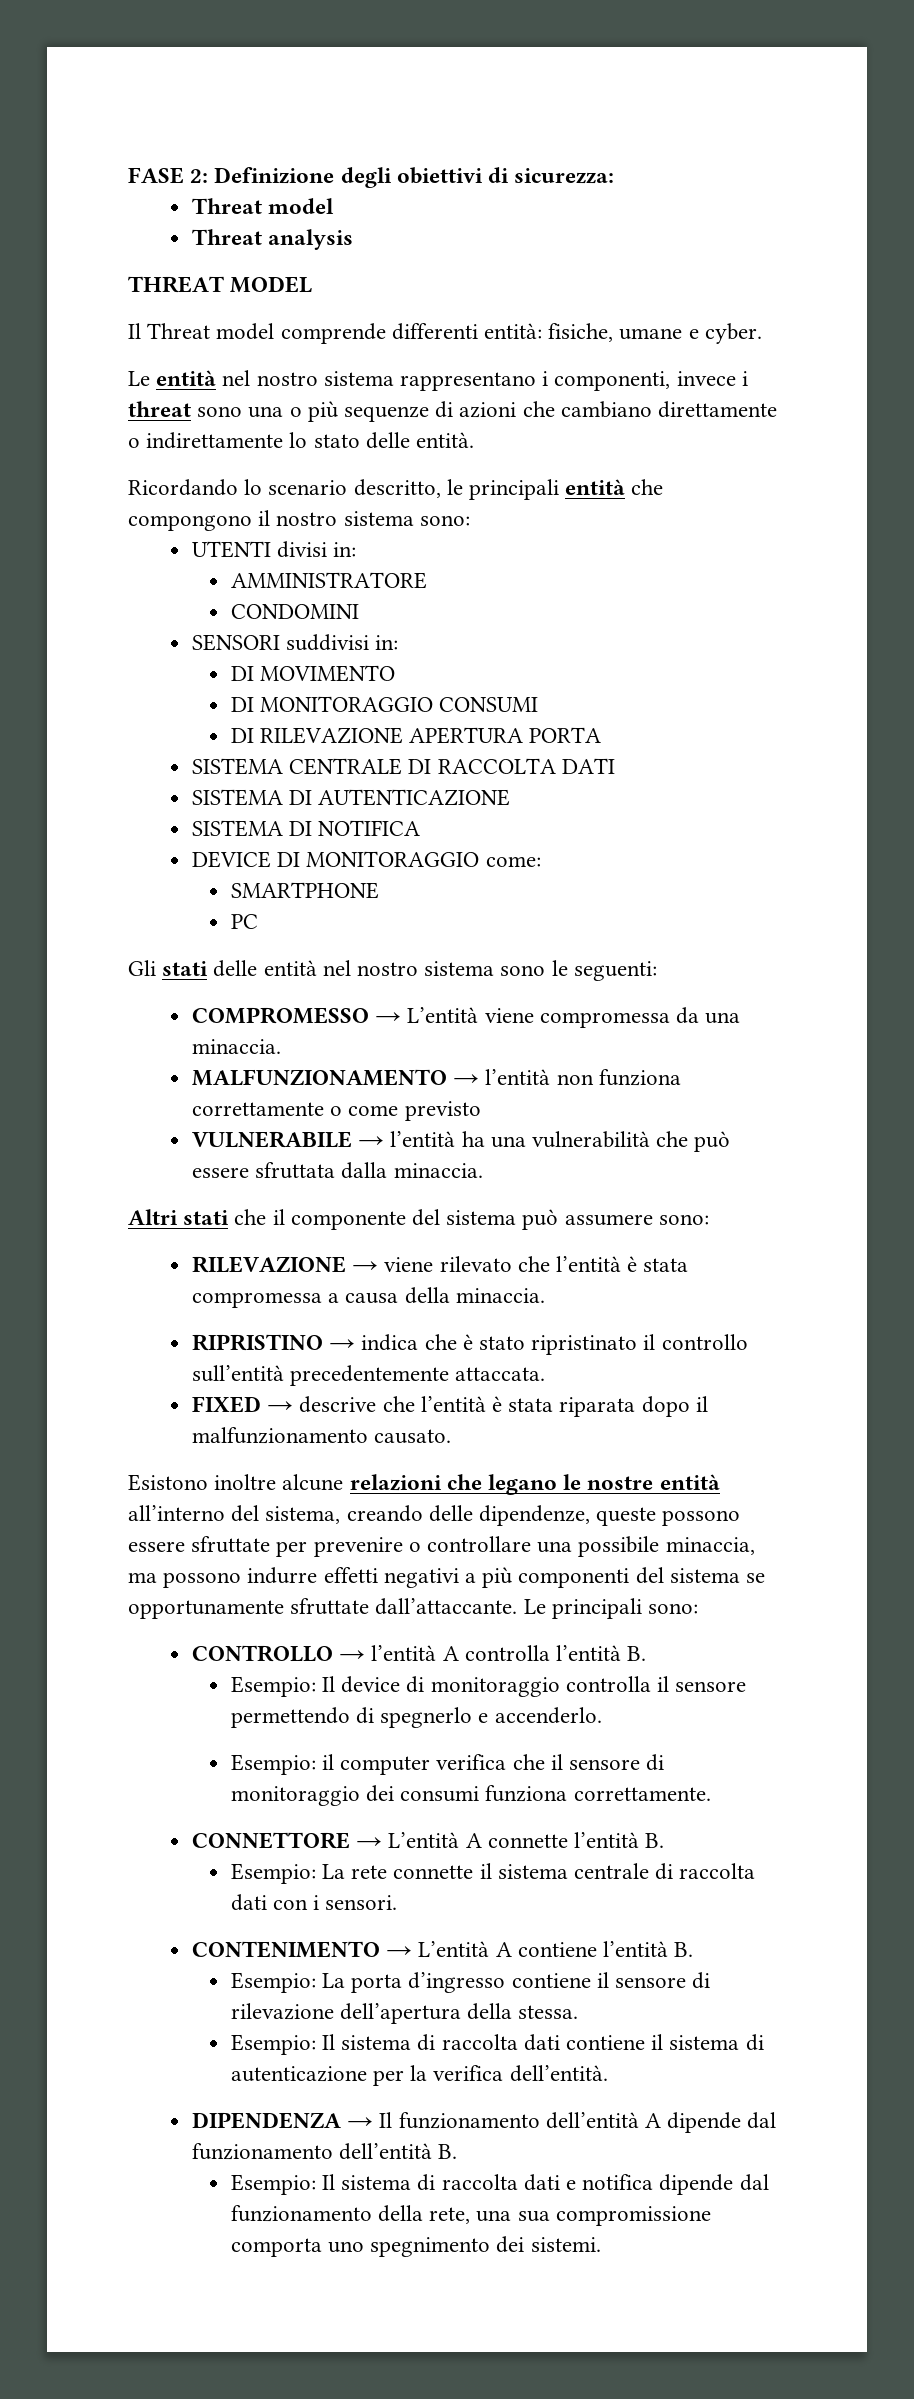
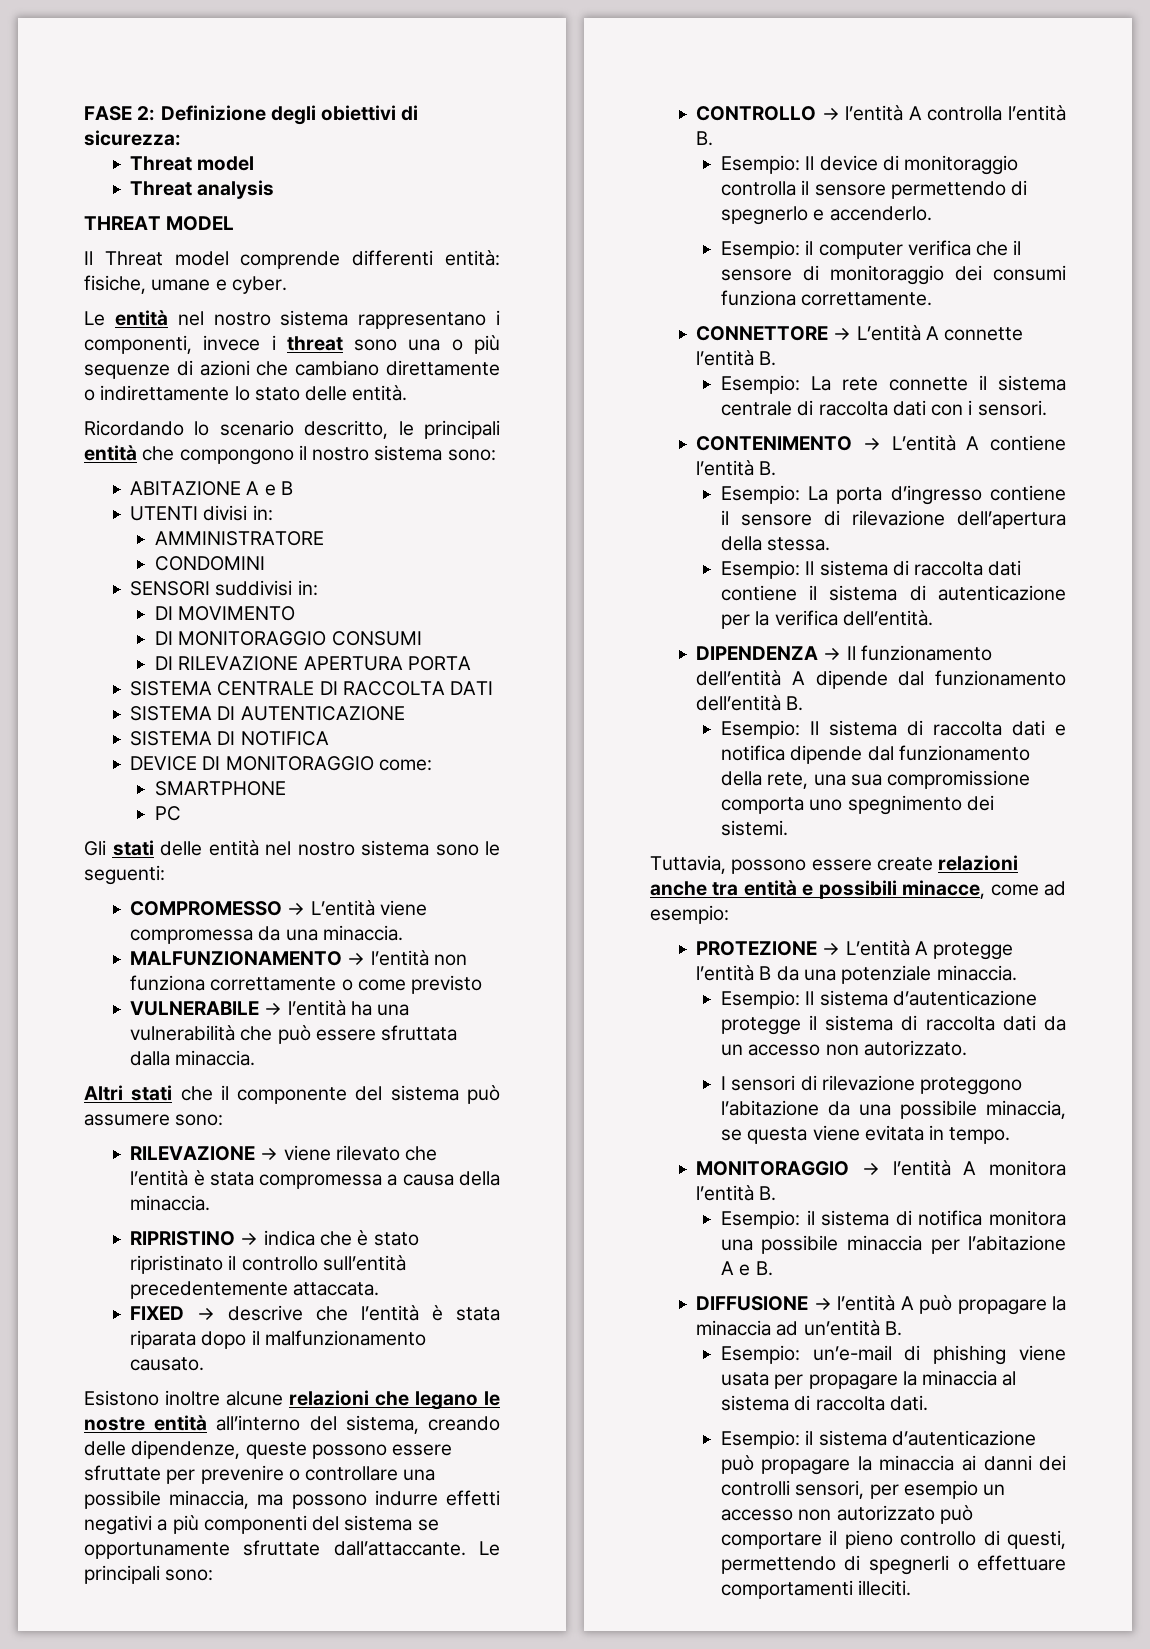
+ ABITAZIONE A e B
+ Tuttavia, possono essere create relazioni anche tra entità e possibili minacce, come ad esempio:
+ PROTEZIONE → L’entità A protegge l’entità B da una potenziale minaccia.
+ Esempio: Il sistema d’autenticazione protegge il sistema di raccolta dati da un accesso non autorizzato.
+ I sensori di rilevazione proteggono l’abitazione da una possibile minaccia, se questa viene evitata in tempo.
+ MONITORAGGIO → l’entità A monitora l’entità B.
+ Esempio: il sistema di notifica monitora una possibile minaccia per l’abitazione A e B.
+ DIFFUSIONE → l’entità A può propagare la minaccia ad un’entità B.
+ Esempio: un’e-mail di phishing viene usata per propagare la minaccia al sistema di raccolta dati.
+ Esempio: il sistema d’autenticazione può propagare la minaccia ai danni dei controlli sensori, per esempio un accesso non autorizzato può comportare il pieno controllo di questi, permettendo di spegnerli o effettuare comportamenti illeciti.

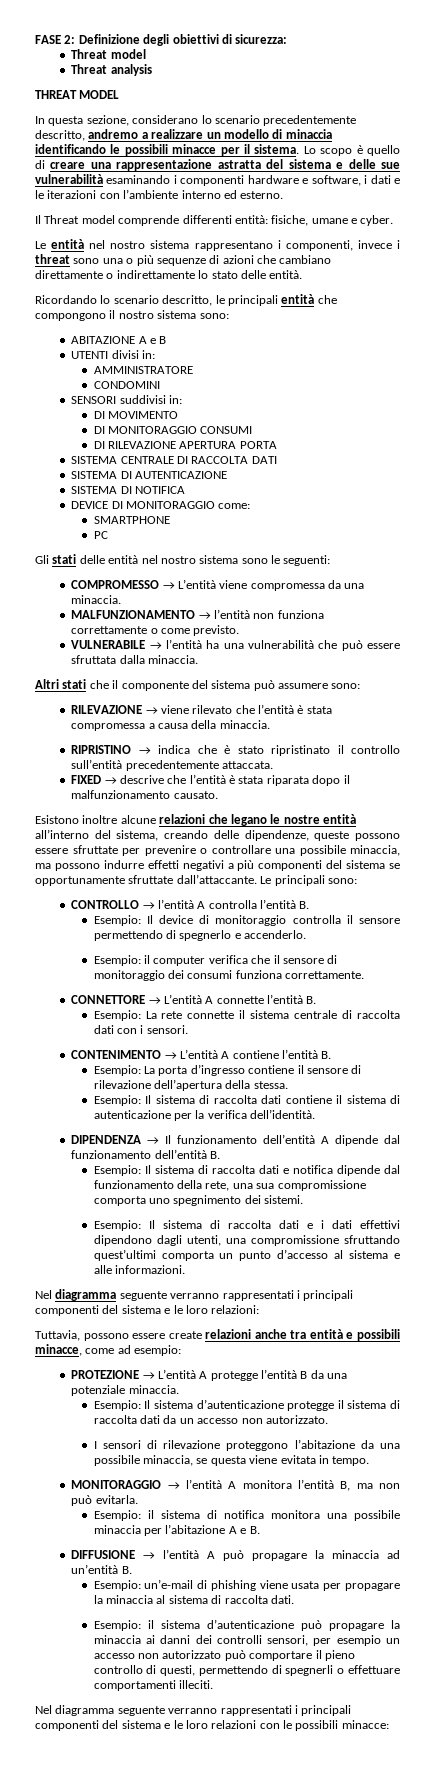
+ In questa sezione, considerano lo scenario precedentemente descritto, andremo a realizzare un modello di minaccia identificando le possibili minacce per il sistema. Lo scopo è quello di creare una rappresentazione astratta del sistema e delle sue vulnerabilità esaminando i componenti hardware e software, i dati e le iterazioni con l’ambiente interno ed esterno.
- MALFUNZIONAMENTO → l’entità non funziona correttamente o come previsto
+ MALFUNZIONAMENTO → l’entità non funziona correttamente o come previsto.
- Esempio: Il sistema di raccolta dati contiene il sistema di autenticazione per la verifica dell’entità.
+ Esempio: Il sistema di raccolta dati contiene il sistema di autenticazione per la verifica dell’identità.
+ Esempio: Il sistema di raccolta dati e i dati effettivi dipendono dagli utenti, una compromissione sfruttando quest’ultimi comporta un punto d’accesso al sistema e alle informazioni.
+ Nel diagramma seguente verranno rappresentati i principali componenti del sistema e le loro relazioni:
- MONITORAGGIO → l’entità A monitora l’entità B.
+ MONITORAGGIO → l’entità A monitora l’entità B, ma non può evitarla.
+ Nel diagramma seguente verranno rappresentati i principali componenti del sistema e le loro relazioni con le possibili minacce:

